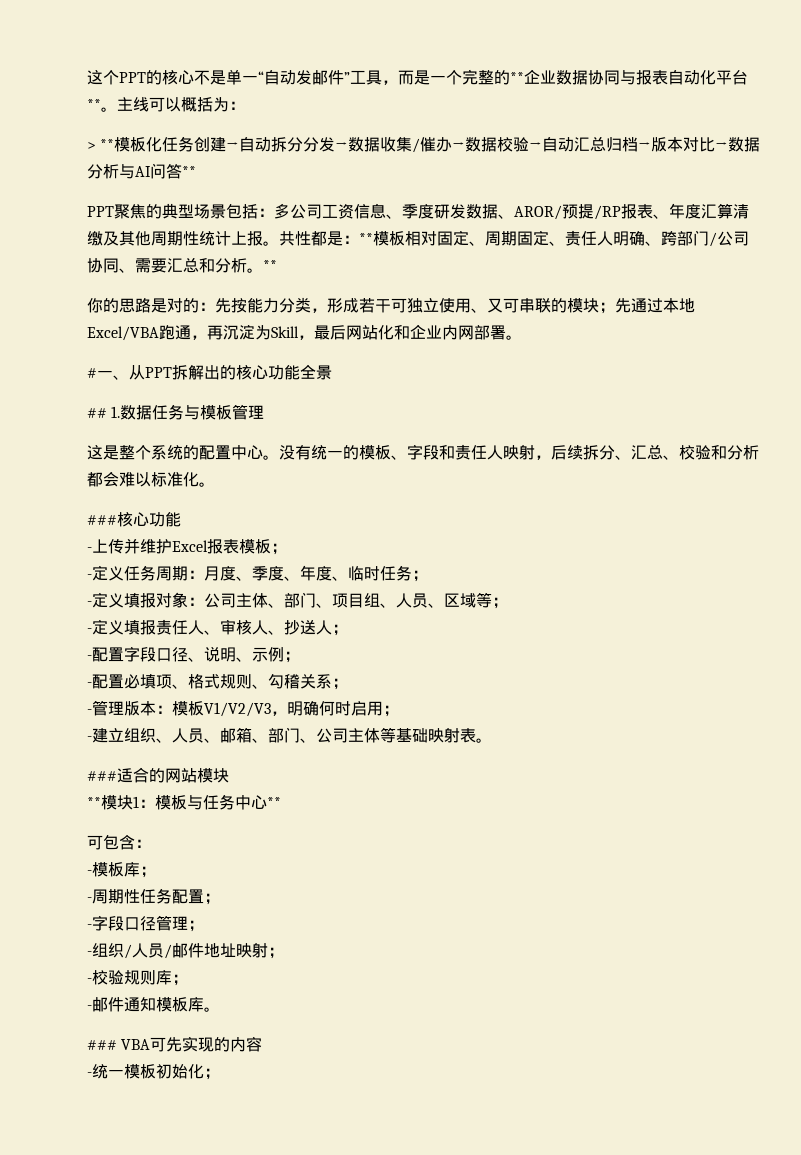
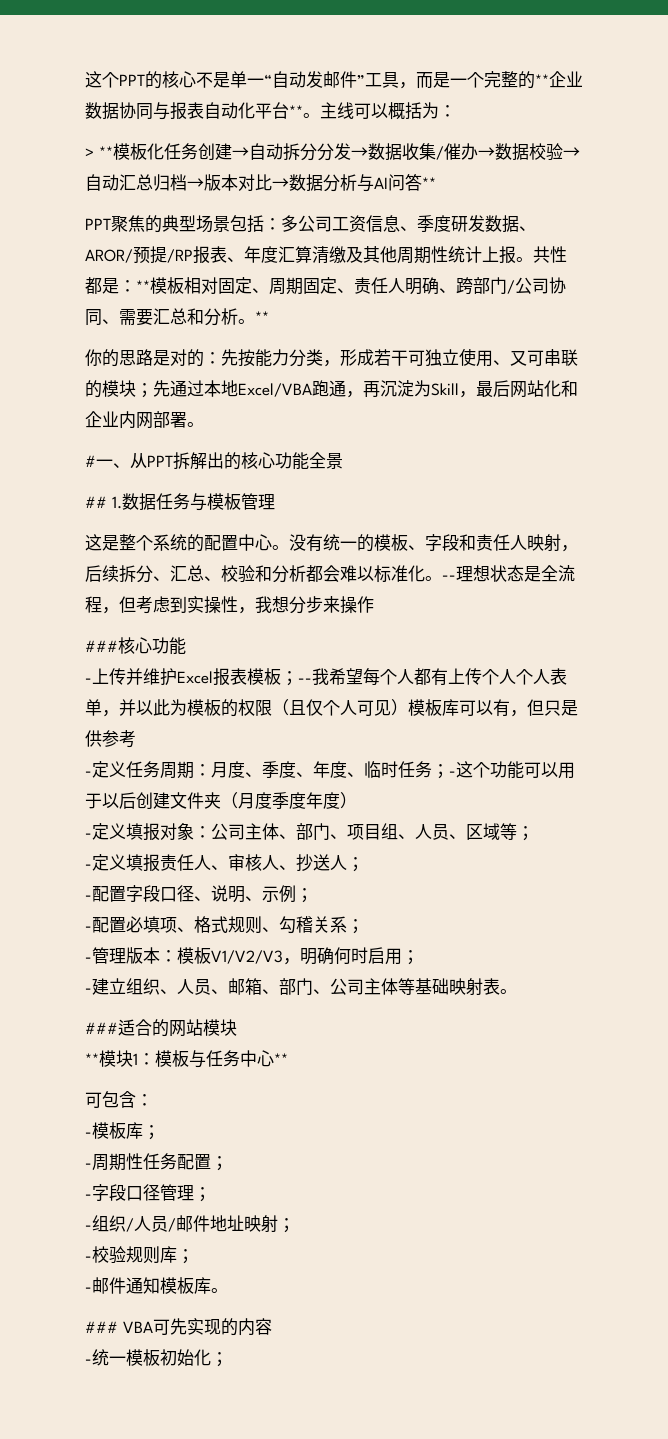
+ --理想状态是全流程，但考虑到实操性，我想分步来操作
- -上传并维护Excel报表模板；
+ -上传并维护Excel报表模板；--我希望每个人都有上传个人个人表单，并以此为模板的权限（且仅个人可见）模板库可以有，但只是供参考
- -定义任务周期：月度、季度、年度、临时任务；
+ -定义任务周期：月度、季度、年度、临时任务；-这个功能可以用于以后创建文件夹（月度季度年度）

